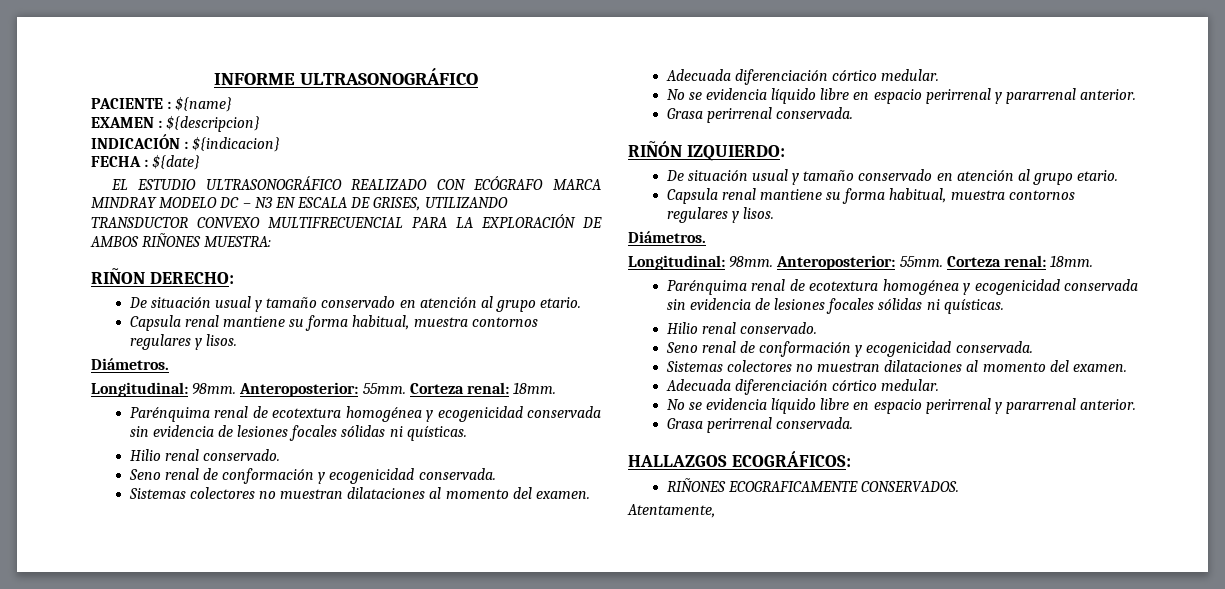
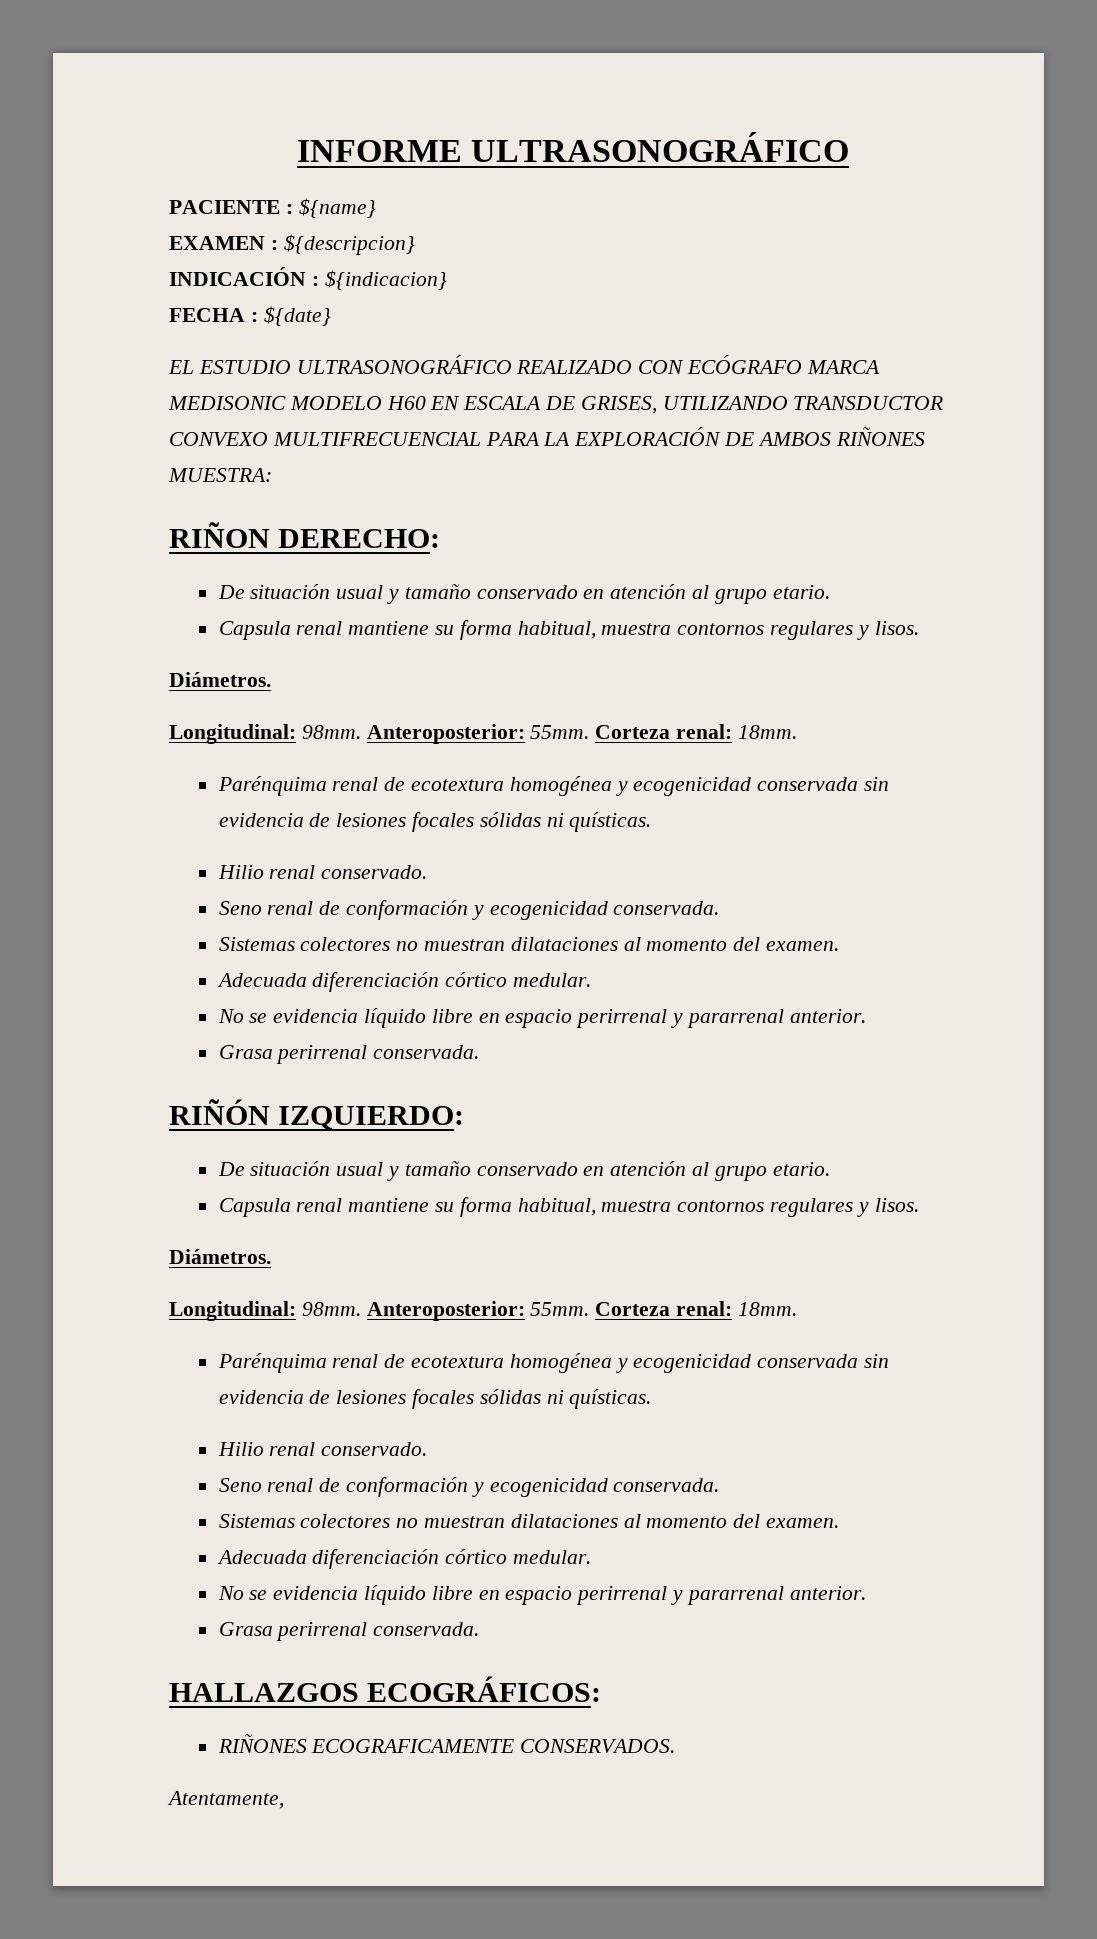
- EL ESTUDIO ULTRASONOGRÁFICO REALIZADO CON ECÓGRAFO MARCA MINDRAY MODELO DC – N3 EN ESCALA DE GRISES, UTILIZANDO TRANSDUCTOR CONVEXO MULTIFRECUENCIAL PARA LA EXPLORACIÓN DE AMBOS RIÑONES MUESTRA:
+ EL ESTUDIO ULTRASONOGRÁFICO REALIZADO CON ECÓGRAFO MARCA MEDISONIC MODELO H60 EN ESCALA DE GRISES, UTILIZANDO TRANSDUCTOR CONVEXO MULTIFRECUENCIAL PARA LA EXPLORACIÓN DE AMBOS RIÑONES MUESTRA:

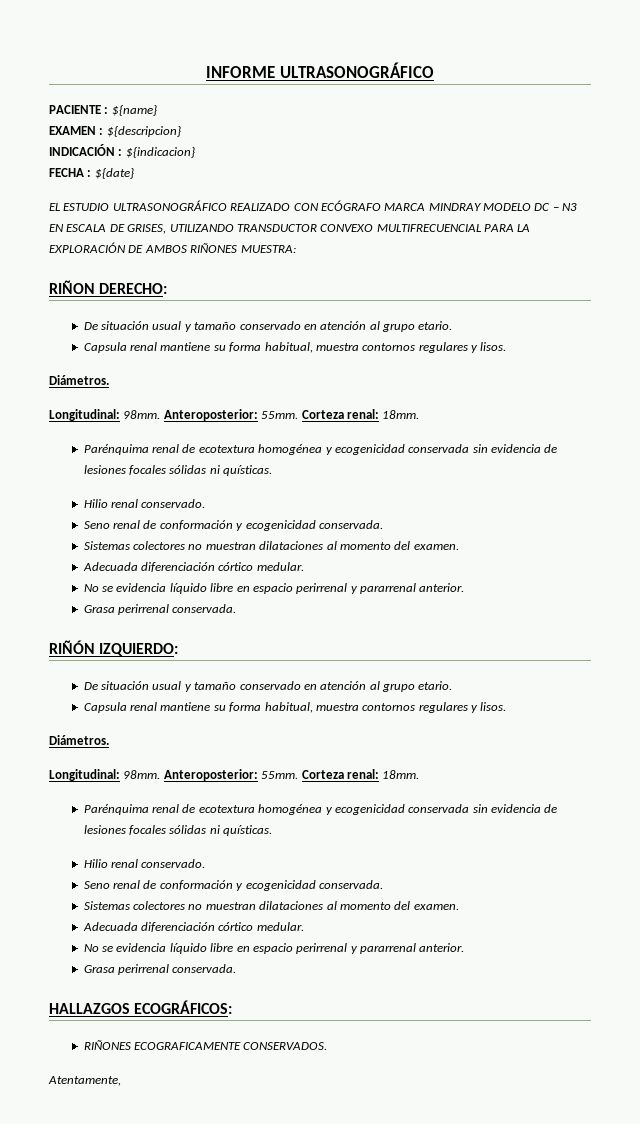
- EL ESTUDIO ULTRASONOGRÁFICO REALIZADO CON ECÓGRAFO MARCA MEDISONIC MODELO H60 EN ESCALA DE GRISES, UTILIZANDO TRANSDUCTOR CONVEXO MULTIFRECUENCIAL PARA LA EXPLORACIÓN DE AMBOS RIÑONES MUESTRA:
+ EL ESTUDIO ULTRASONOGRÁFICO REALIZADO CON ECÓGRAFO MARCA MINDRAY MODELO DC – N3 EN ESCALA DE GRISES, UTILIZANDO TRANSDUCTOR CONVEXO MULTIFRECUENCIAL PARA LA EXPLORACIÓN DE AMBOS RIÑONES MUESTRA:

